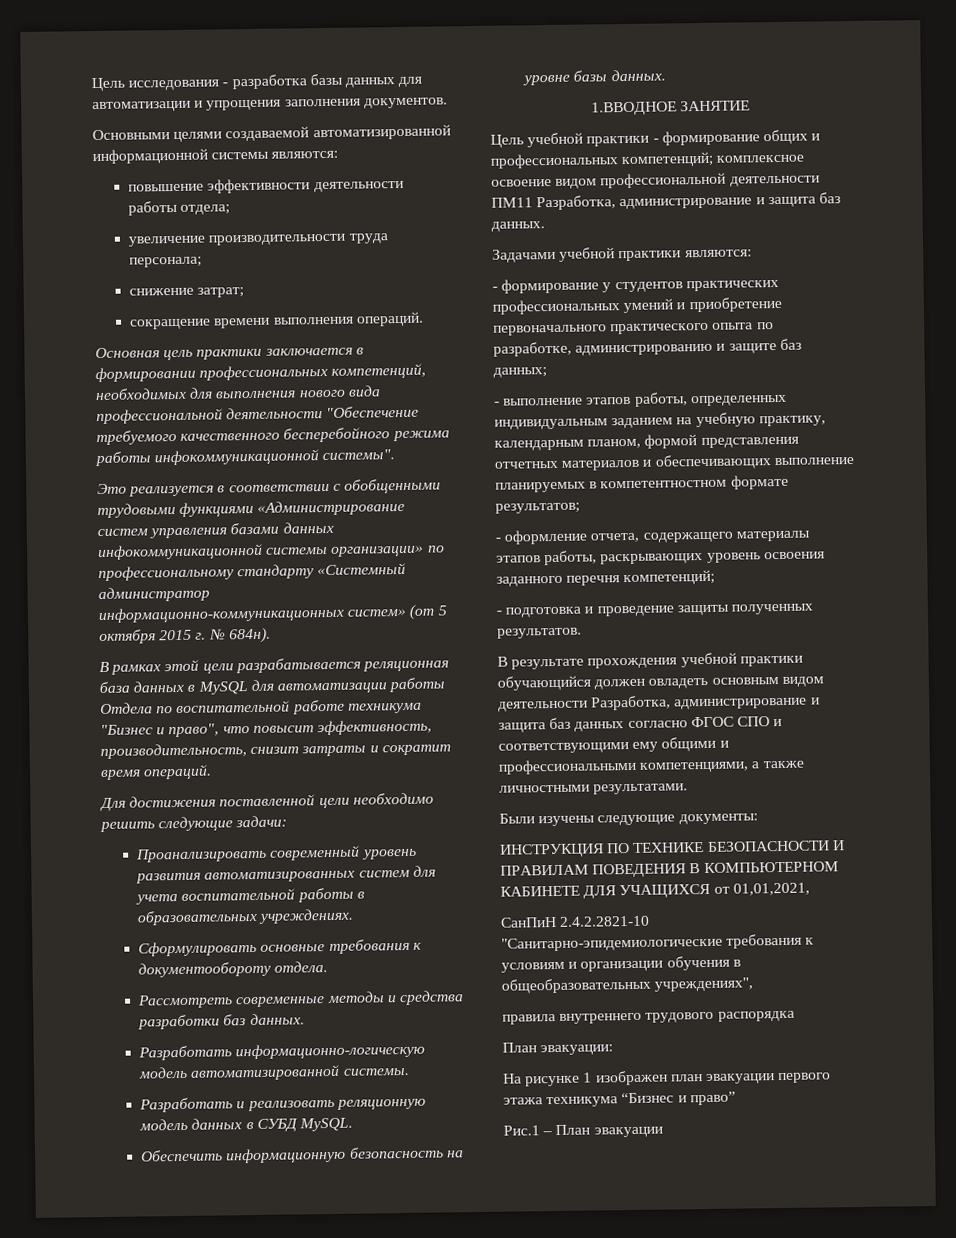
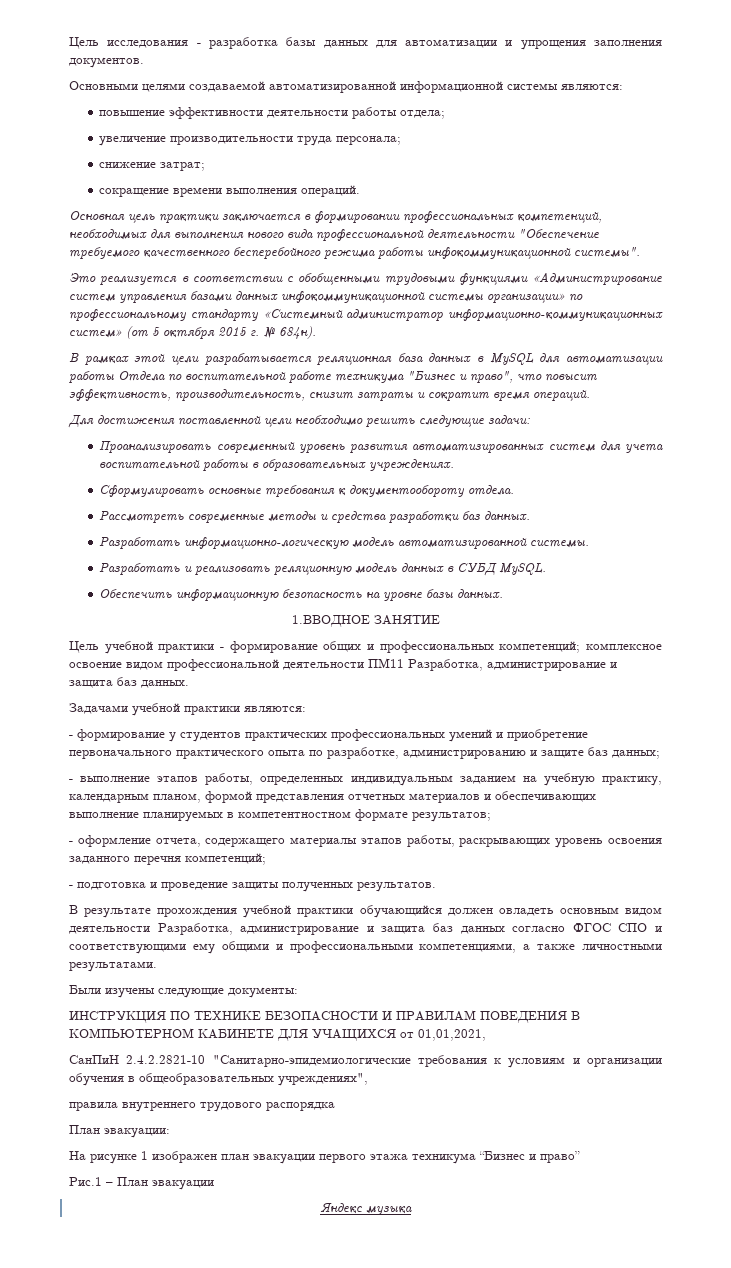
+ Яндекс музыка

